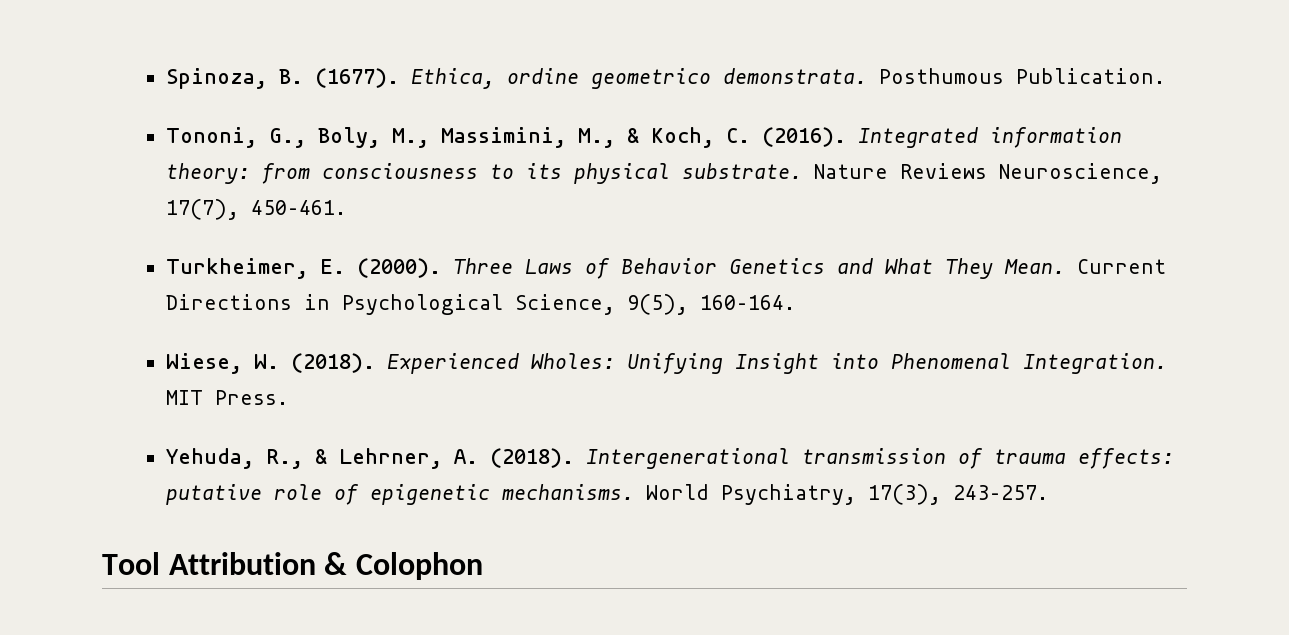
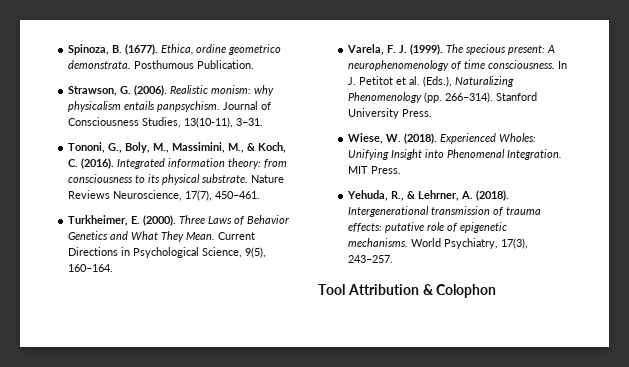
+ Strawson, G. (2006). Realistic monism: why physicalism entails panpsychism. Journal of Consciousness Studies, 13(10-11), 3–31.
+ Varela, F. J. (1999). The specious present: A neurophenomenology of time consciousness. In J. Petitot et al. (Eds.), Naturalizing Phenomenology (pp. 266–314). Stanford University Press.

